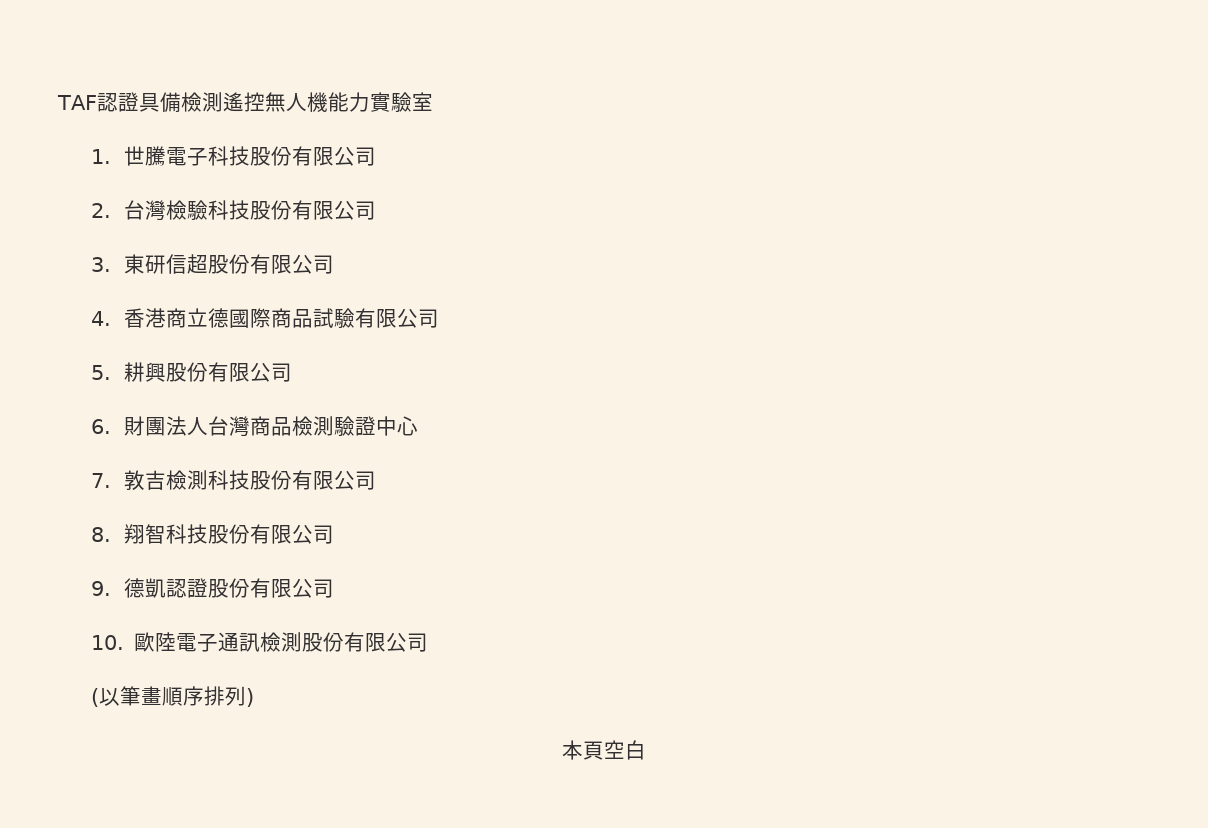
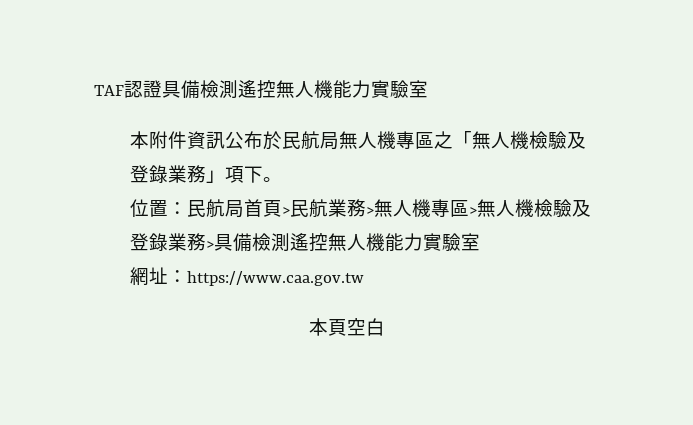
- 1.世騰電子科技股份有限公司
- 2.台灣檢驗科技股份有限公司
- 3.東研信超股份有限公司
- 4.香港商立德國際商品試驗有限公司
- 5.耕興股份有限公司
- 6.財團法人台灣商品檢測驗證中心
- 7.敦吉檢測科技股份有限公司
- 8.翔智科技股份有限公司
- 9.德凱認證股份有限公司
- 10.歐陸電子通訊檢測股份有限公司
- (以筆畫順序排列)
+ 本附件資訊公布於民航局無人機專區之「無人機檢驗及登錄業務」項下。
+ 位置：民航局首頁>民航業務>無人機專區>無人機檢驗及登錄業務>具備檢測遙控無人機能力實驗室
+ 網址：https://www.caa.gov.tw

